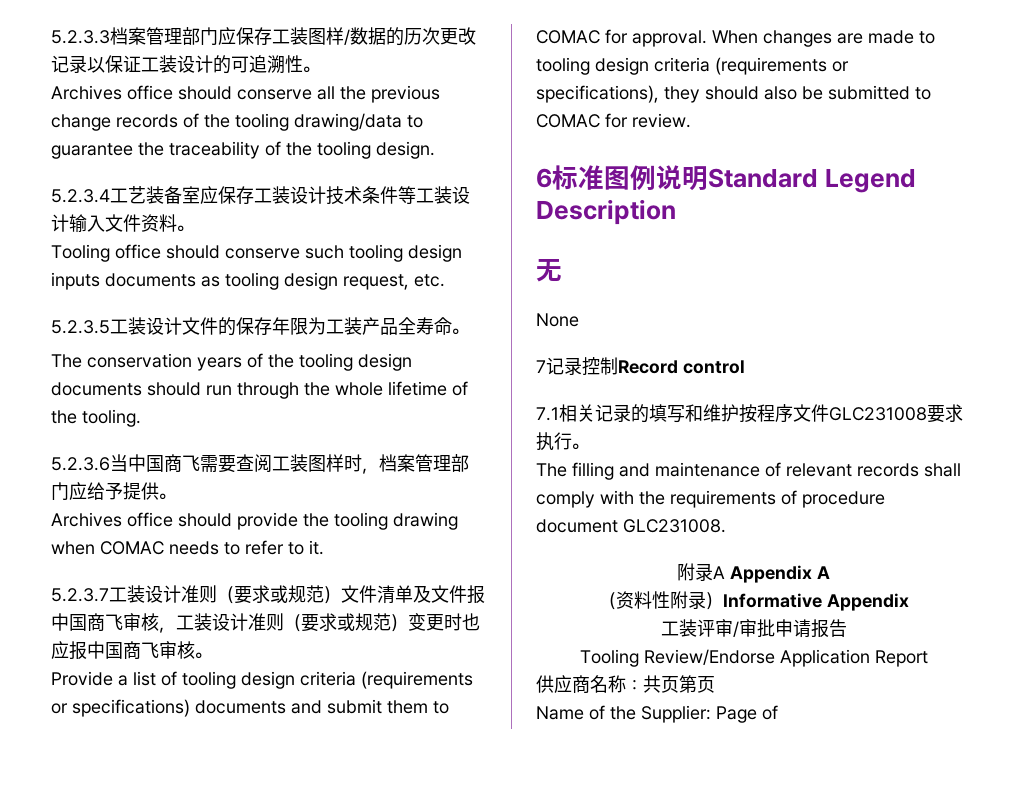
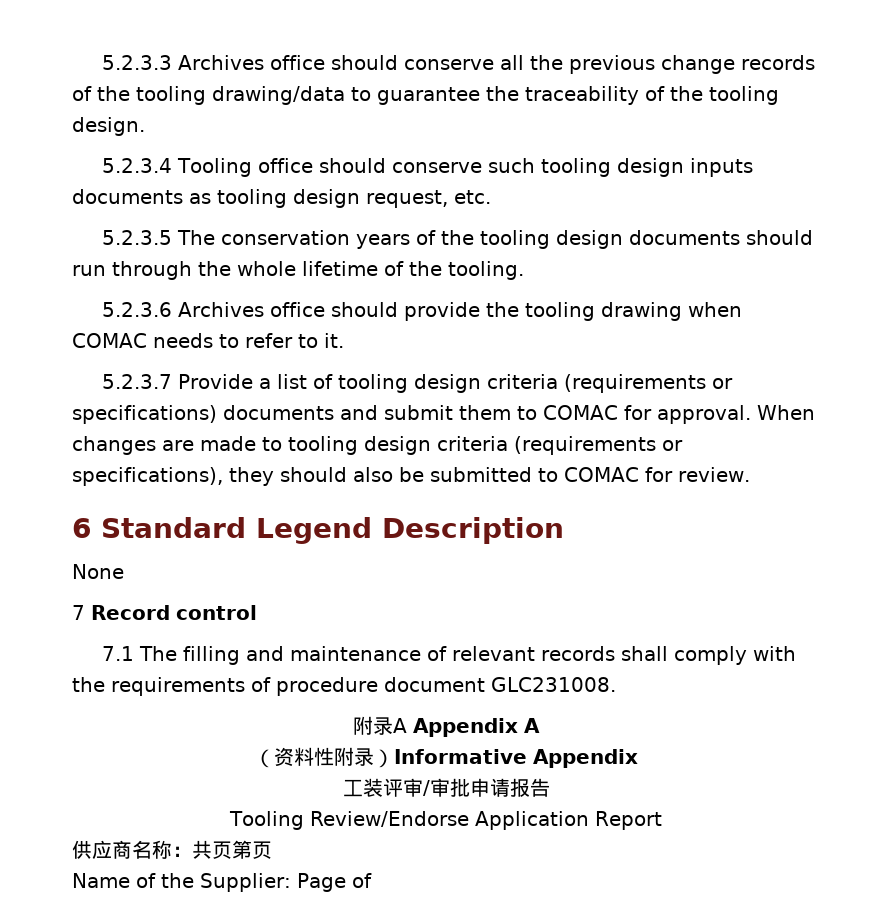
- 5.2.3.3档案管理部门应保存工装图样/数据的历次更改记录以保证工装设计的可追溯性。
- Archives office should conserve all the previous change records of the tooling drawing/data to guarantee the traceability of the tooling design.
+ 5.2.3.3 Archives office should conserve all the previous change records of the tooling drawing/data to guarantee the traceability of the tooling design.
- 5.2.3.4工艺装备室应保存工装设计技术条件等工装设计输入文件资料。
- Tooling office should conserve such tooling design inputs documents as tooling design request, etc.
+ 5.2.3.4 Tooling office should conserve such tooling design inputs documents as tooling design request, etc.
- 5.2.3.5工装设计文件的保存年限为工装产品全寿命。
- The conservation years of the tooling design documents should run through the whole lifetime of the tooling.
+ 5.2.3.5 The conservation years of the tooling design documents should run through the whole lifetime of the tooling.
- 5.2.3.6当中国商飞需要查阅工装图样时，档案管理部门应给予提供。
- Archives office should provide the tooling drawing when COMAC needs to refer to it.
+ 5.2.3.6 Archives office should provide the tooling drawing when COMAC needs to refer to it.
- 5.2.3.7工装设计准则（要求或规范）文件清单及文件报中国商飞审核，工装设计准则（要求或规范）变更时也应报中国商飞审核。
- Provide a list of tooling design criteria (requirements or specifications) documents and submit them to COMAC for approval.
+ 5.2.3.7 Provide a list of tooling design criteria (requirements or specifications) documents and submit them to COMAC for approval.
- 6标准图例说明Standard Legend Description
+ 6 Standard Legend Description
- 无
- 7记录控制Record control
+ 7 Record control
- 7.1相关记录的填写和维护按程序文件GLC231008要求执行。
- The filling and maintenance of relevant records shall comply with the requirements of procedure document GLC231008.
+ 7.1 The filling and maintenance of relevant records shall comply with the requirements of procedure document GLC231008.

